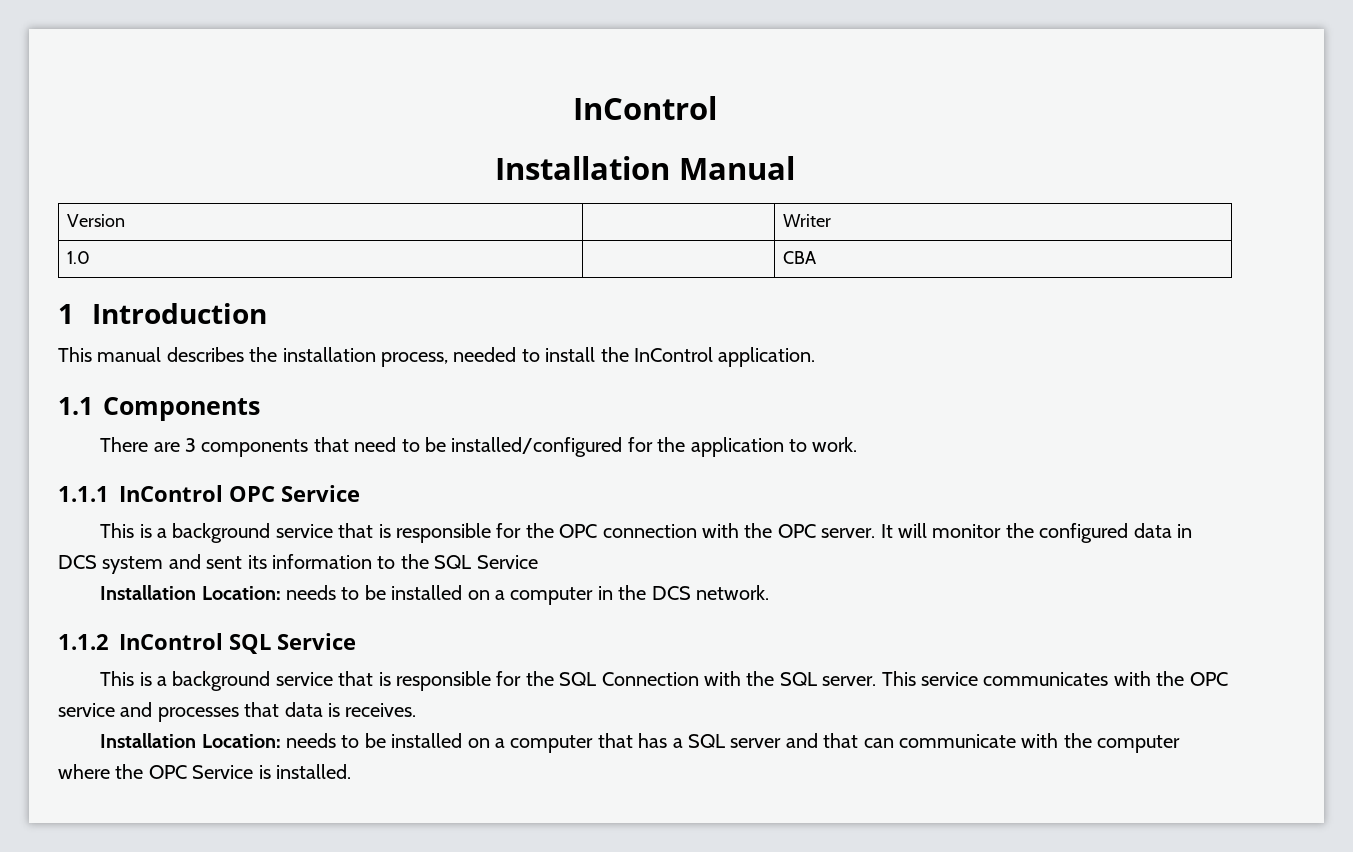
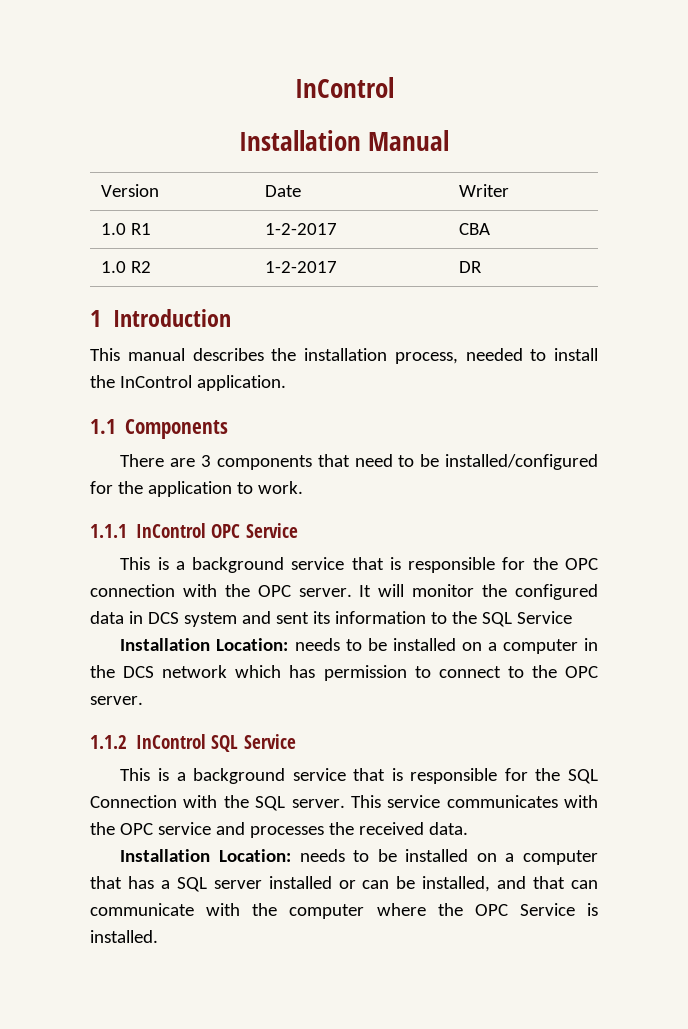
- Version | | Writer
+ Version | Date | Writer
- 1.0 | | CBA
+ 1.0 R1 | 1-2-2017 | CBA
+ 1.0 R2 | 1-2-2017 | DR
- Installation Location: needs to be installed on a computer in the DCS network.
+ Installation Location: needs to be installed on a computer in the DCS network which has permission to connect to the OPC server.
- This service communicates with the OPC service and processes that data is receives.
+ This service communicates with the OPC service and processes the received data.
- Installation Location: needs to be installed on a computer that has a SQL server and that can communicate with the computer where the OPC Service is installed.
+ Installation Location: needs to be installed on a computer that has a SQL server installed or can be installed, and that can communicate with the computer where the OPC Service is installed.

